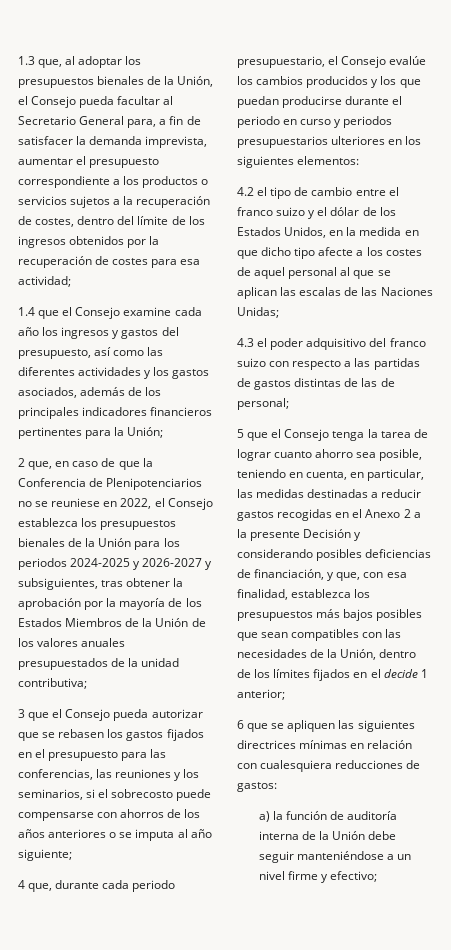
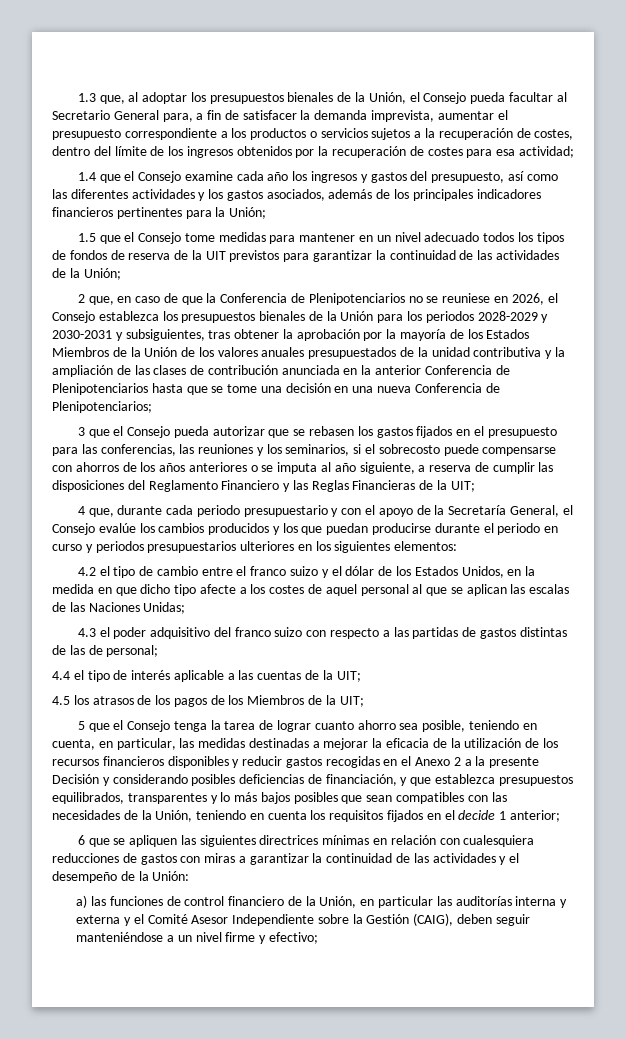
+ 1.5 que el Consejo tome medidas para mantener en un nivel adecuado todos los tipos de fondos de reserva de la UIT previstos para garantizar la continuidad de las actividades de la Unión;
- 2 que, en caso de que la Conferencia de Plenipotenciarios no se reuniese en 2022, el Consejo establezca los presupuestos bienales de la Unión para los periodos 2024-2025 y 2026-2027 y subsiguientes, tras obtener la aprobación por la mayoría de los Estados Miembros de la Unión de los valores anuales presupuestados de la unidad contributiva;
+ 2 que, en caso de que la Conferencia de Plenipotenciarios no se reuniese en 2026, el Consejo establezca los presupuestos bienales de la Unión para los periodos 2028-2029 y 2030-2031 y subsiguientes, tras obtener la aprobación por la mayoría de los Estados Miembros de la Unión de los valores anuales presupuestados de la unidad contributiva y la ampliación de las clases de contribución anunciada en la anterior Conferencia de Plenipotenciarios hasta que se tome una decisión en una nueva Conferencia de Plenipotenciarios;
- 3 que el Consejo pueda autorizar que se rebasen los gastos fijados en el presupuesto para las conferencias, las reuniones y los seminarios, si el sobrecosto puede compensarse con ahorros de los años anteriores o se imputa al año siguiente;
+ 3 que el Consejo pueda autorizar que se rebasen los gastos fijados en el presupuesto para las conferencias, las reuniones y los seminarios, si el sobrecosto puede compensarse con ahorros de los años anteriores o se imputa al año siguiente, a reserva de cumplir las disposiciones del Reglamento Financiero y las Reglas Financieras de la UIT;
- 4 que, durante cada periodo presupuestario, el Consejo evalúe los cambios producidos y los que puedan producirse durante el periodo en curso y periodos presupuestarios ulteriores en los siguientes elementos:
+ 4 que, durante cada periodo presupuestario y con el apoyo de la Secretaría General, el Consejo evalúe los cambios producidos y los que puedan producirse durante el periodo en curso y periodos presupuestarios ulteriores en los siguientes elementos:
+ 4.4 el tipo de interés aplicable a las cuentas de la UIT;
+ 4.5 los atrasos de los pagos de los Miembros de la UIT;
- 5 que el Consejo tenga la tarea de lograr cuanto ahorro sea posible, teniendo en cuenta, en particular, las medidas destinadas a reducir gastos recogidas en el Anexo 2 a la presente Decisión y considerando posibles deficiencias de financiación, y que, con esa finalidad, establezca los presupuestos más bajos posibles que sean compatibles con las necesidades de la Unión, dentro de los límites fijados en el decide 1 anterior;
+ 5 que el Consejo tenga la tarea de lograr cuanto ahorro sea posible, teniendo en cuenta, en particular, las medidas destinadas a mejorar la eficacia de la utilización de los recursos financieros disponibles y reducir gastos recogidas en el Anexo 2 a la presente Decisión y considerando posibles deficiencias de financiación, y que establezca presupuestos equilibrados, transparentes y lo más bajos posibles que sean compatibles con las necesidades de la Unión, teniendo en cuenta los requisitos fijados en el decide 1 anterior;
- 6 que se apliquen las siguientes directrices mínimas en relación con cualesquiera reducciones de gastos:
- a) la función de auditoría interna de la Unión debe seguir manteniéndose a un nivel firme y efectivo;
+ 6 que se apliquen las siguientes directrices mínimas en relación con cualesquiera reducciones de gastos con miras a garantizar la continuidad de las actividades y el desempeño de la Unión:
+ a) las funciones de control financiero de la Unión, en particular las auditorías interna y externa y el Comité Asesor Independiente sobre la Gestión (CAIG), deben seguir manteniéndose a un nivel firme y efectivo;

